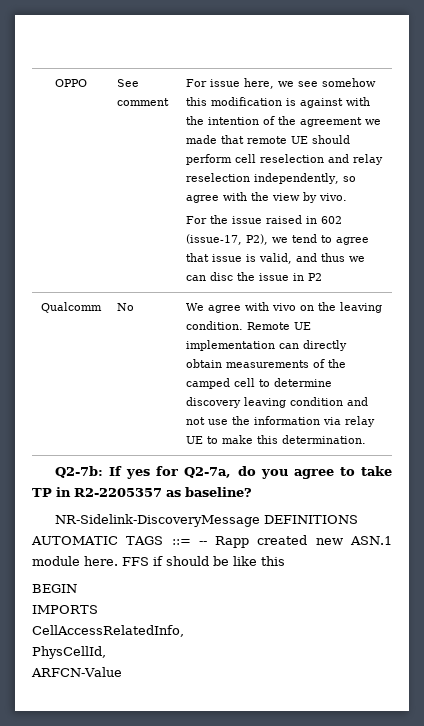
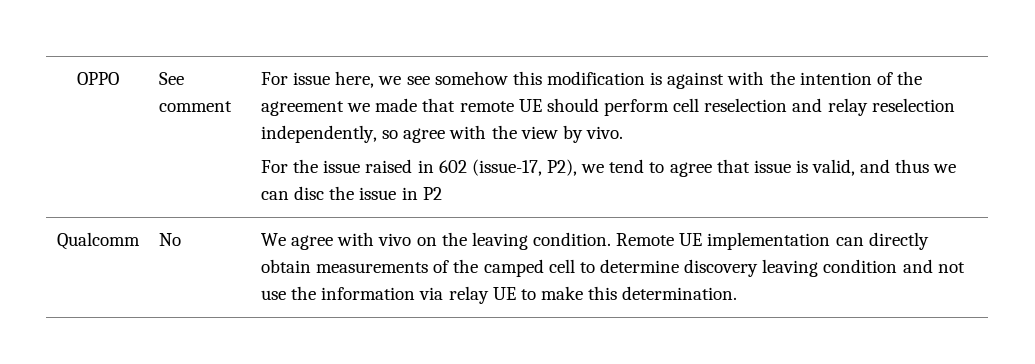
- Q2-7b: If yes for Q2-7a, do you agree to take TP in R2-2205357 as baseline?
- NR-Sidelink-DiscoveryMessage DEFINITIONS AUTOMATIC TAGS ::= -- Rapp created new ASN.1 module here. FFS if should be like this
- BEGIN
- IMPORTS
- CellAccessRelatedInfo,
- PhysCellId,
- ARFCN-Value

